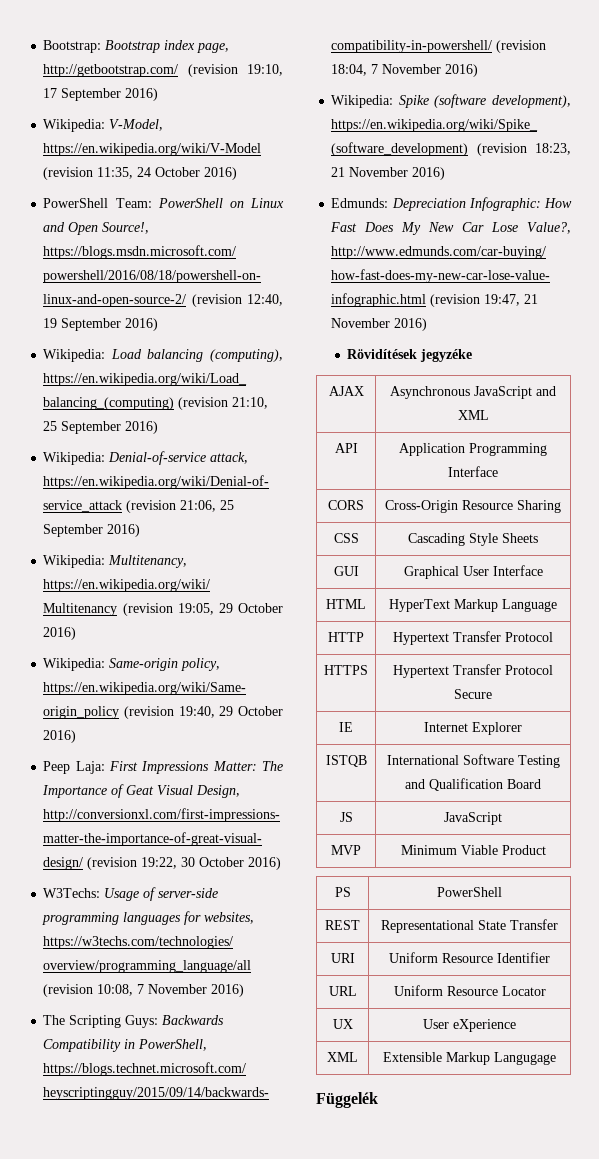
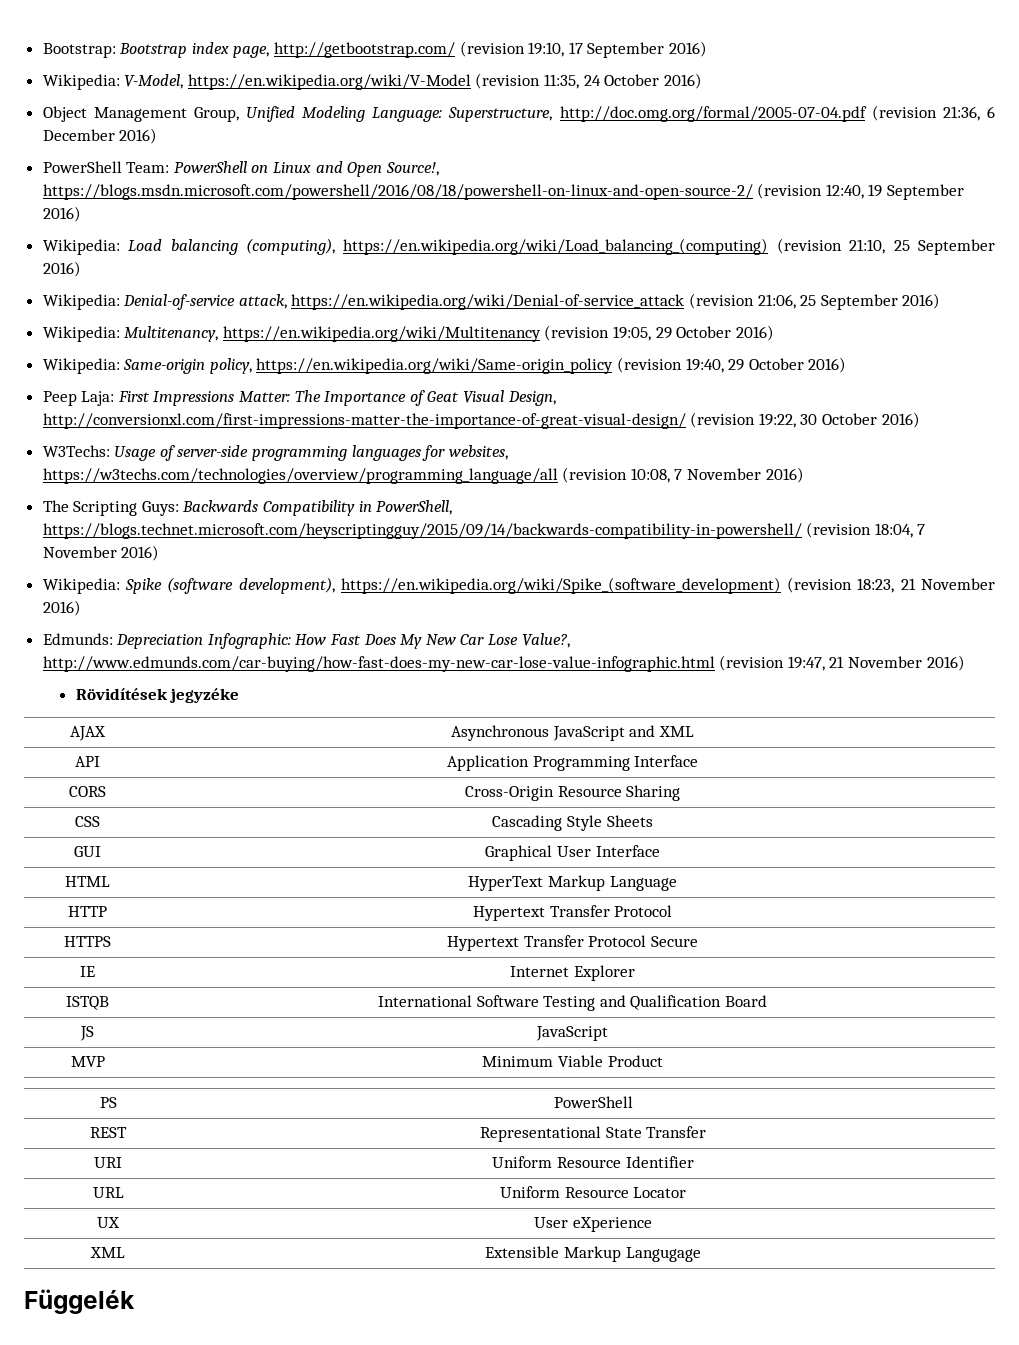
+ Object Management Group, Unified Modeling Language: Superstructure, http://doc.omg.org/formal/2005-07-04.pdf (revision 21:36, 6 December 2016)

